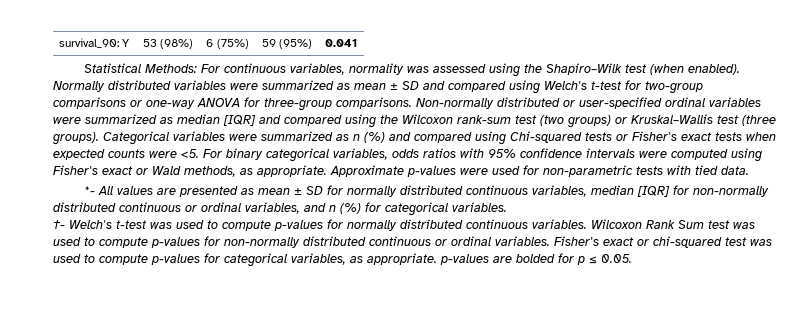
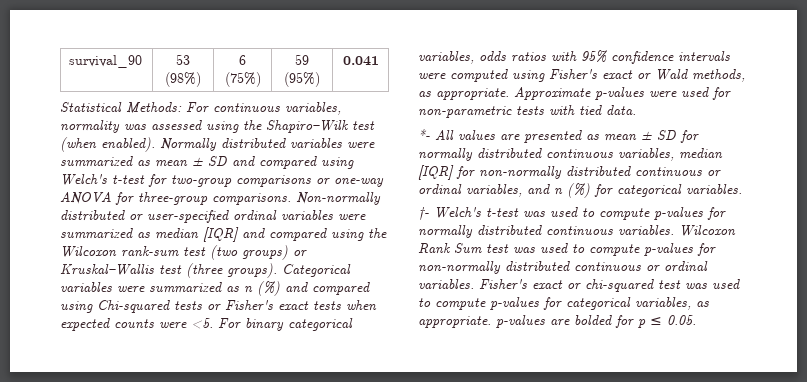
- survival_90: Y | 53 (98%) | 6 (75%) | 59 (95%) | 0.041
+ survival_90 | 53 (98%) | 6 (75%) | 59 (95%) | 0.041

